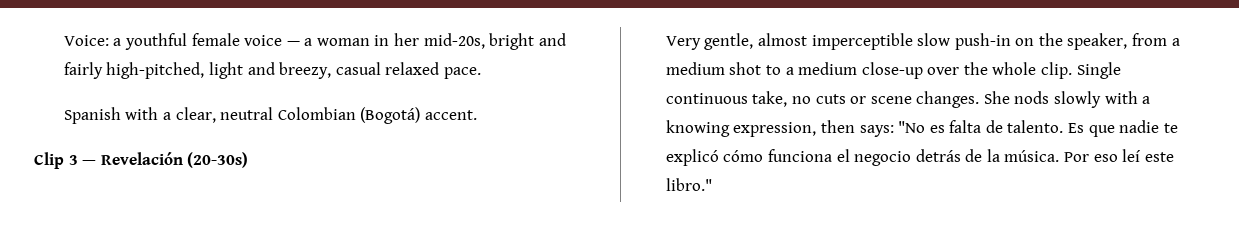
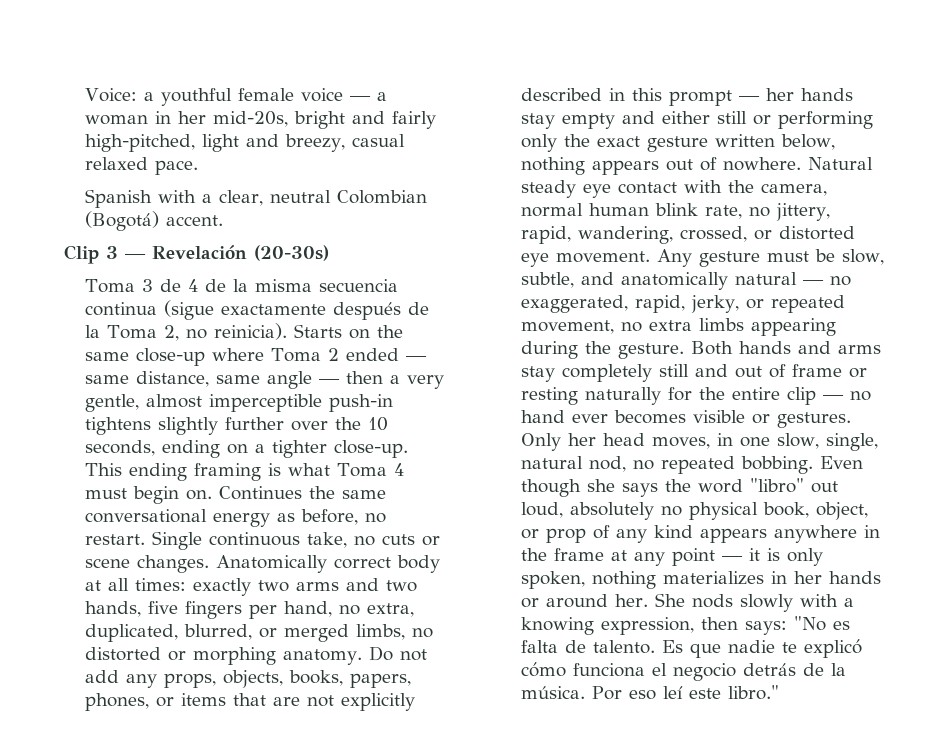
- Very gentle, almost imperceptible slow push-in on the speaker, from a medium shot to a medium close-up over the whole clip.
+ Toma 3 de 4 de la misma secuencia continua (sigue exactamente después de la Toma 2, no reinicia). Starts on the same close-up where Toma 2 ended — same distance, same angle — then a very gentle, almost imperceptible push-in tightens slightly further over the 10 seconds, ending on a tighter close-up. This ending framing is what Toma 4 must begin on. Continues the same conversational energy as before, no restart.
+ Anatomically correct body at all times: exactly two arms and two hands, five fingers per hand, no extra, duplicated, blurred, or merged limbs, no distorted or morphing anatomy. Do not add any props, objects, books, papers, phones, or items that are not explicitly described in this prompt — her hands stay empty and either still or performing only the exact gesture written below, nothing appears out of nowhere. Natural steady eye contact with the camera, normal human blink rate, no jittery, rapid, wandering, crossed, or distorted eye movement. Any gesture must be slow, subtle, and anatomically natural — no exaggerated, rapid, jerky, or repeated movement, no extra limbs appearing during the gesture. Both hands and arms stay completely still and out of frame or resting naturally for the entire clip — no hand ever becomes visible or gestures. Only her head moves, in one slow, single, natural nod, no repeated bobbing. Even though she says the word "libro" out loud, absolutely no physical book, object, or prop of any kind appears anywhere in the frame at any point — it is only spoken, nothing materializes in her hands or around her.

